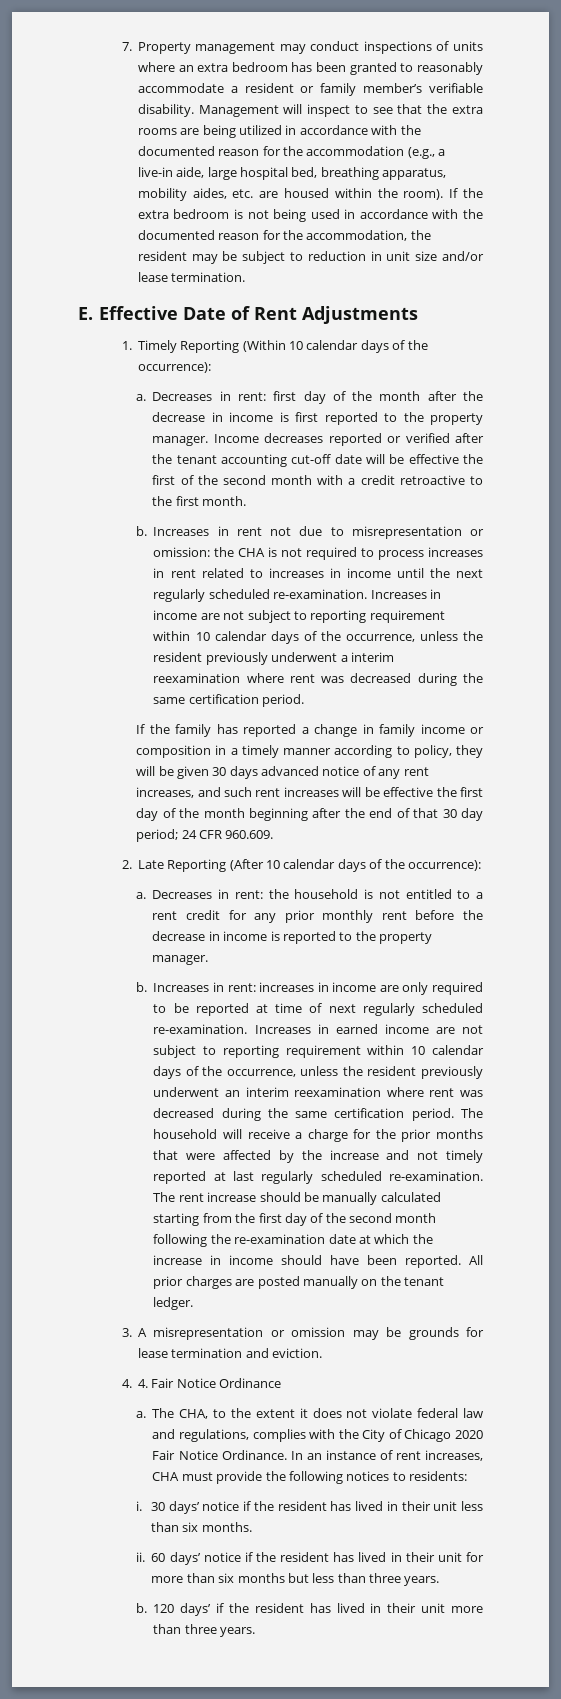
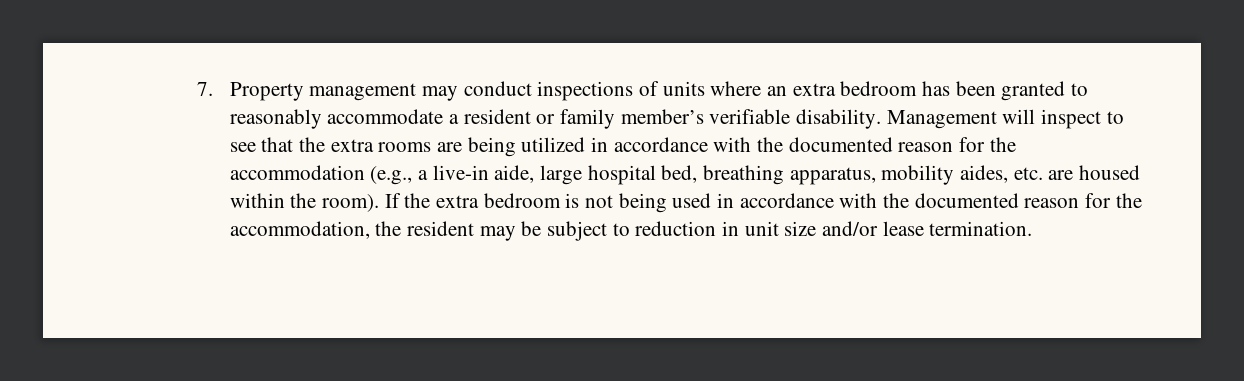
- E. Effective Date of Rent Adjustments
- 1. Timely Reporting (Within 10 calendar days of the occurrence):
- a. Decreases in rent: first day of the month after the decrease in income is first reported to the property manager. Income decreases reported or verified after the tenant accounting cut-off date will be effective the first of the second month with a credit retroactive to the first month.
- b. Increases in rent not due to misrepresentation or omission: the CHA is not required to process increases in rent related to increases in income until the next regularly scheduled re-examination. Increases in income are not subject to reporting requirement within 10 calendar days of the occurrence, unless the resident previously underwent a interim reexamination where rent was decreased during the same certification period.
- If the family has reported a change in family income or composition in a timely manner according to policy, they will be given 30 days advanced notice of any rent increases, and such rent increases will be effective the first day of the month beginning after the end of that 30 day period; 24 CFR 960.609.
- 2. Late Reporting (After 10 calendar days of the occurrence):
- a. Decreases in rent: the household is not entitled to a rent credit for any prior monthly rent before the decrease in income is reported to the property manager.
- b. Increases in rent: increases in income are only required to be reported at time of next regularly scheduled re-examination. Increases in earned income are not subject to reporting requirement within 10 calendar days of the occurrence, unless the resident previously underwent an interim reexamination where rent was decreased during the same certification period. The household will receive a charge for the prior months that were affected by the increase and not timely reported at last regularly scheduled re-examination. The rent increase should be manually calculated starting from the first day of the second month following the re-examination date at which the increase in income should have been reported. All prior charges are posted manually on the tenant ledger.
- 3. A misrepresentation or omission may be grounds for lease termination and eviction.
- 4. 4. Fair Notice Ordinance
- a. The CHA, to the extent it does not violate federal law and regulations, complies with the City of Chicago 2020 Fair Notice Ordinance. In an instance of rent increases, CHA must provide the following notices to residents:
- i. 30 days’ notice if the resident has lived in their unit less than six months.
- ii. 60 days’ notice if the resident has lived in their unit for more than six months but less than three years.
- b. 120 days’ if the resident has lived in their unit more than three years.

